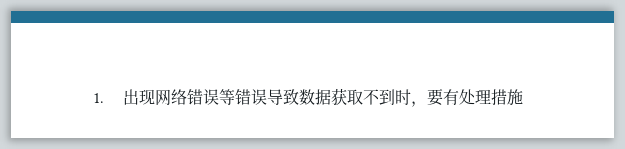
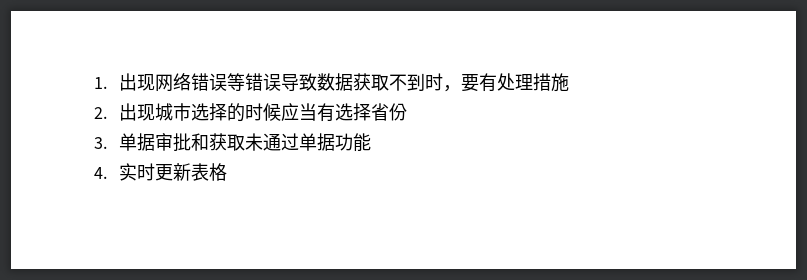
+ 2.出现城市选择的时候应当有选择省份
+ 3.单据审批和获取未通过单据功能
+ 4.实时更新表格

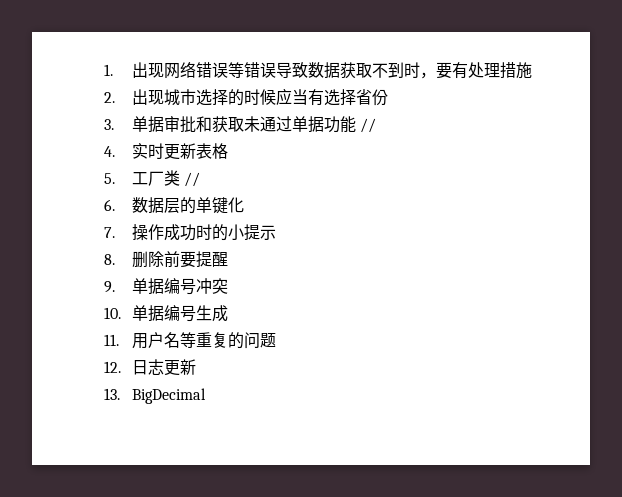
- 3.单据审批和获取未通过单据功能
+ 3.单据审批和获取未通过单据功能 //
+ 5.工厂类 //
+ 6.数据层的单键化
+ 7.操作成功时的小提示
+ 8.删除前要提醒
+ 9.单据编号冲突
+ 10.单据编号生成
+ 11.用户名等重复的问题
+ 12.日志更新
+ 13. BigDecimal

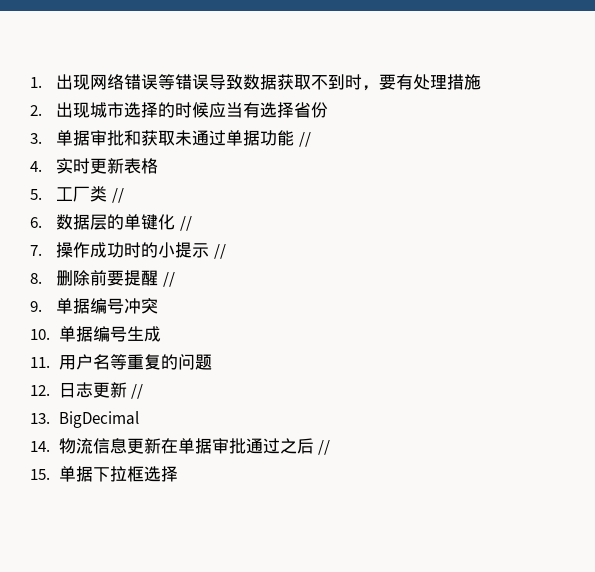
- 6.数据层的单键化
+ 6.数据层的单键化 //
- 7.操作成功时的小提示
+ 7.操作成功时的小提示 //
- 8.删除前要提醒
+ 8.删除前要提醒 //
- 12.日志更新
+ 12.日志更新 //
+ 14.物流信息更新在单据审批通过之后 //
+ 15.单据下拉框选择

